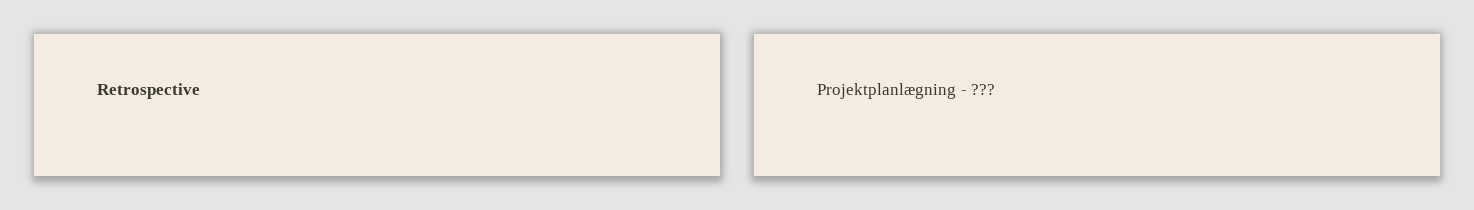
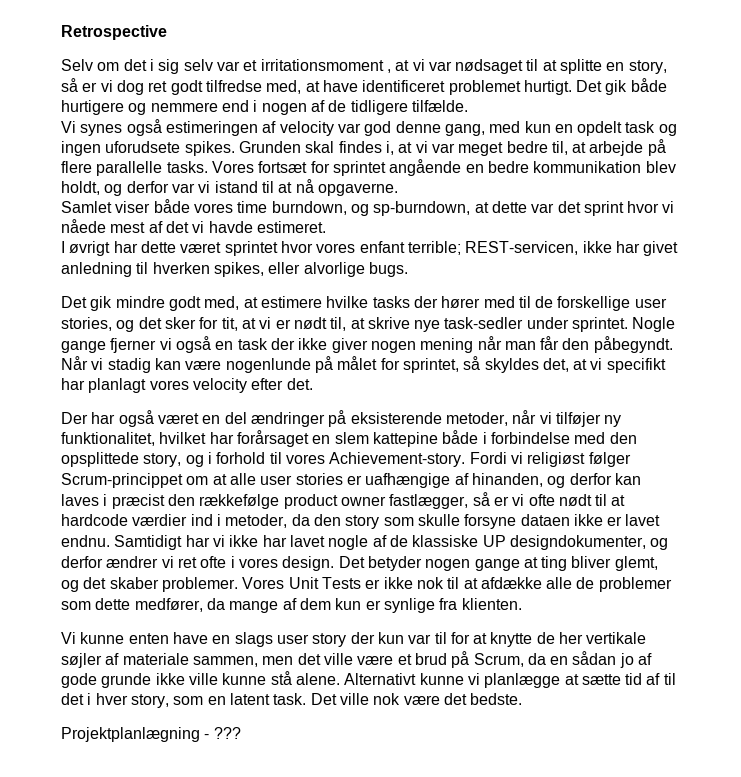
+ Selv om det i sig selv var et irritationsmoment , at vi var nødsaget til at splitte en story, så er vi dog ret godt tilfredse med, at have identificeret problemet hurtigt. Det gik både hurtigere og nemmere end i nogen af de tidligere tilfælde.
+ Vi synes også estimeringen af velocity var god denne gang, med kun en opdelt task og ingen uforudsete spikes. Grunden skal findes i, at vi var meget bedre til, at arbejde på flere parallelle tasks. Vores fortsæt for sprintet angående en bedre kommunikation blev holdt, og derfor var vi istand til at nå opgaverne.
+ Samlet viser både vores time burndown, og sp-burndown, at dette var det sprint hvor vi nåede mest af det vi havde estimeret.
+ I øvrigt har dette været sprintet hvor vores enfant terrible; REST-servicen, ikke har givet anledning til hverken spikes, eller alvorlige bugs.
+ Det gik mindre godt med, at estimere hvilke tasks der hører med til de forskellige user stories, og det sker for tit, at vi er nødt til, at skrive nye task-sedler under sprintet. Nogle gange fjerner vi også en task der ikke giver nogen mening når man får den påbegyndt. Når vi stadig kan være nogenlunde på målet for sprintet, så skyldes det, at vi specifikt har planlagt vores velocity efter det.
+ Der har også været en del ændringer på eksisterende metoder, når vi tilføjer ny funktionalitet, hvilket har forårsaget en slem kattepine både i forbindelse med den opsplittede story, og i forhold til vores Achievement-story. Fordi vi religiøst følger Scrum-princippet om at alle user stories er uafhængige af hinanden, og derfor kan laves i præcist den rækkefølge product owner fastlægger, så er vi ofte nødt til at hardcode værdier ind i metoder, da den story som skulle forsyne dataen ikke er lavet endnu. Samtidigt har vi ikke har lavet nogle af de klassiske UP designdokumenter, og derfor ændrer vi ret ofte i vores design. Det betyder nogen gange at ting bliver glemt, og det skaber problemer. Vores Unit Tests er ikke nok til at afdække alle de problemer som dette medfører, da mange af dem kun er synlige fra klienten.
+ Vi kunne enten have en slags user story der kun var til for at knytte de her vertikale søjler af materiale sammen, men det ville være et brud på Scrum, da en sådan jo af gode grunde ikke ville kunne stå alene. Alternativt kunne vi planlægge at sætte tid af til det i hver story, som en latent task. Det ville nok være det bedste.

